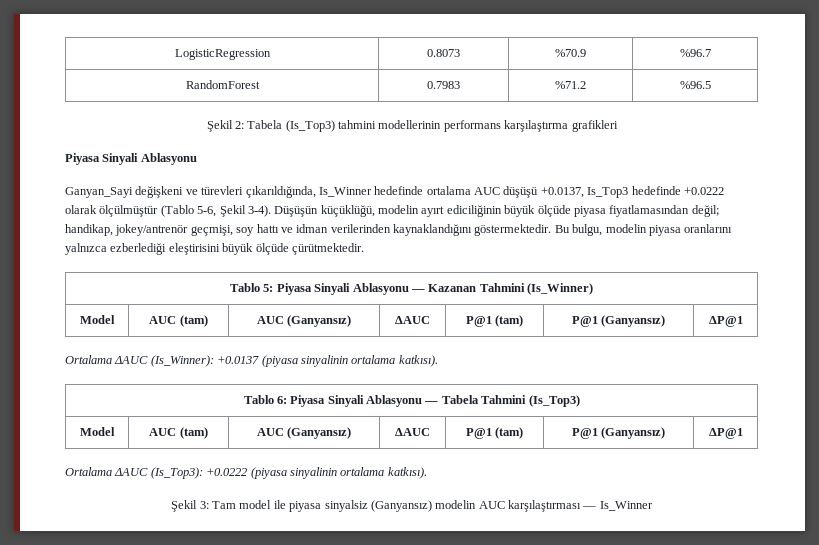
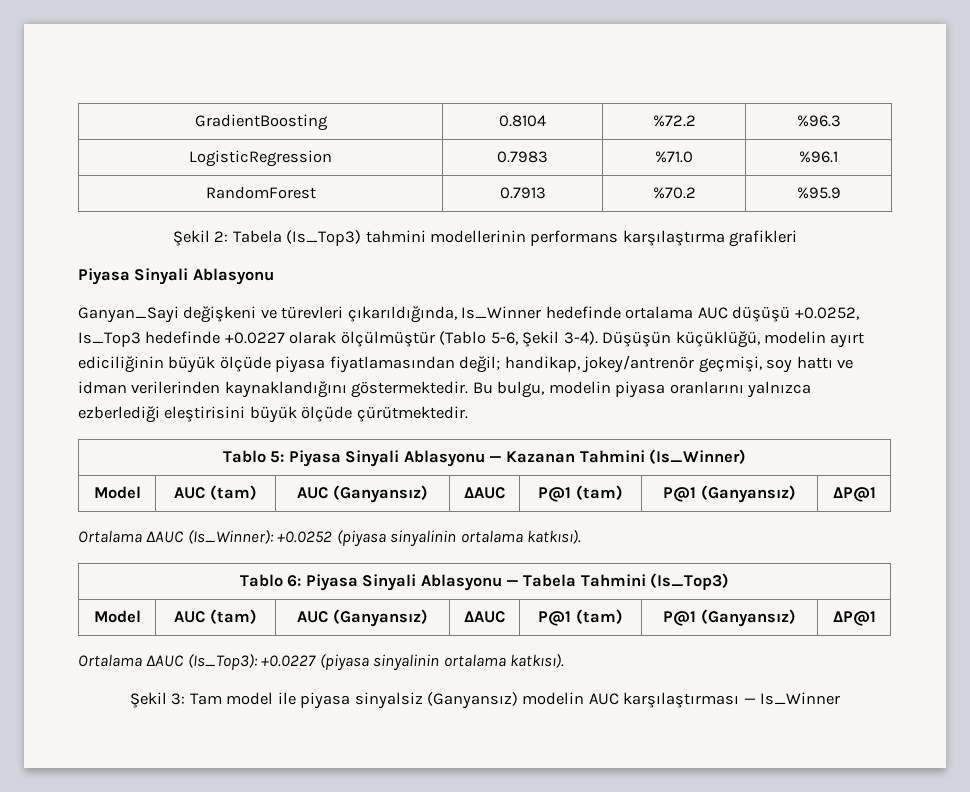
- LogisticRegression | 0.8073 | %70.9 | %96.7
- RandomForest | 0.7983 | %71.2 | %96.5
+ GradientBoosting | 0.8104 | %72.2 | %96.3
+ LogisticRegression | 0.7983 | %71.0 | %96.1
+ RandomForest | 0.7913 | %70.2 | %95.9
- Ganyan_Sayi değişkeni ve türevleri çıkarıldığında, Is_Winner hedefinde ortalama AUC düşüşü +0.0137, Is_Top3 hedefinde +0.0222 olarak ölçülmüştür (Tablo 5-6, Şekil 3-4).
+ Ganyan_Sayi değişkeni ve türevleri çıkarıldığında, Is_Winner hedefinde ortalama AUC düşüşü +0.0252, Is_Top3 hedefinde +0.0227 olarak ölçülmüştür (Tablo 5-6, Şekil 3-4).
- Ortalama ΔAUC (Is_Winner): +0.0137 (piyasa sinyalinin ortalama katkısı).
+ Ortalama ΔAUC (Is_Winner): +0.0252 (piyasa sinyalinin ortalama katkısı).
- Ortalama ΔAUC (Is_Top3): +0.0222 (piyasa sinyalinin ortalama katkısı).
+ Ortalama ΔAUC (Is_Top3): +0.0227 (piyasa sinyalinin ortalama katkısı).

